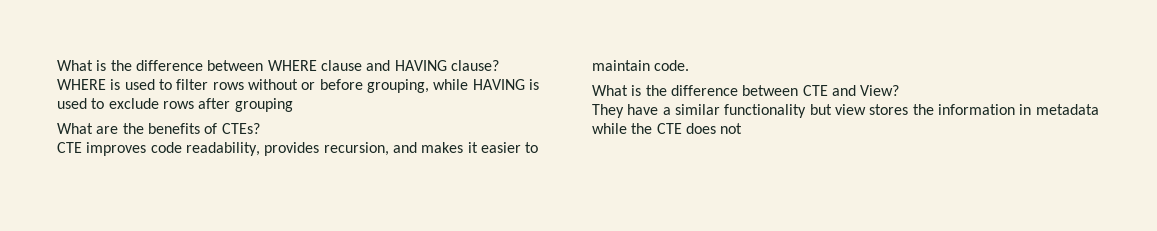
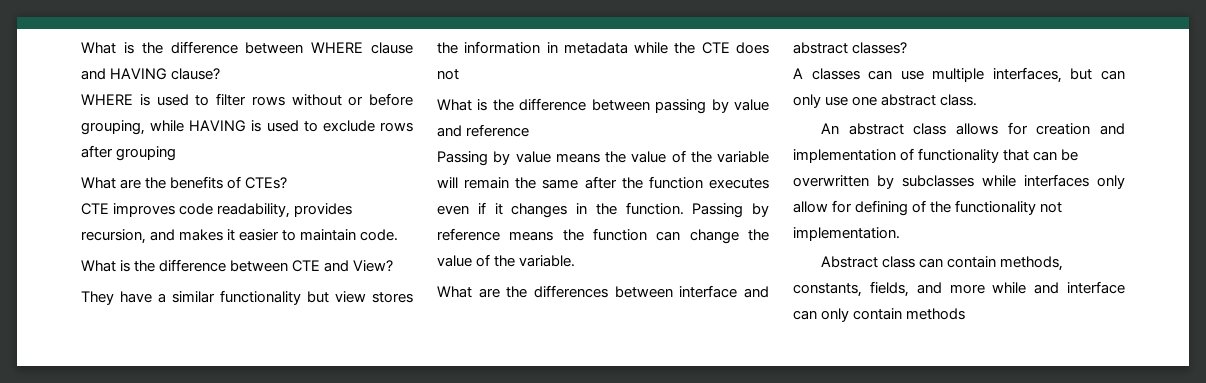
+ What is the difference between passing by value and reference
+ Passing by value means the value of the variable will remain the same after the function executes even if it changes in the function. Passing by reference means the function can change the value of the variable.
+ What are the differences between interface and abstract classes?
+ A classes can use multiple interfaces, but can only use one abstract class.
+ An abstract class allows for creation and implementation of functionality that can be overwritten by subclasses while interfaces only allow for defining of the functionality not implementation.
+ Abstract class can contain methods, constants, fields, and more while and interface can only contain methods

